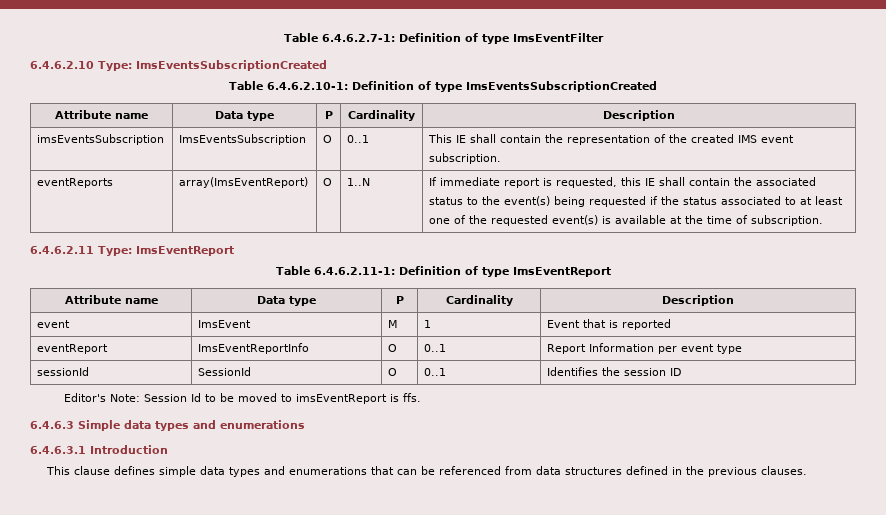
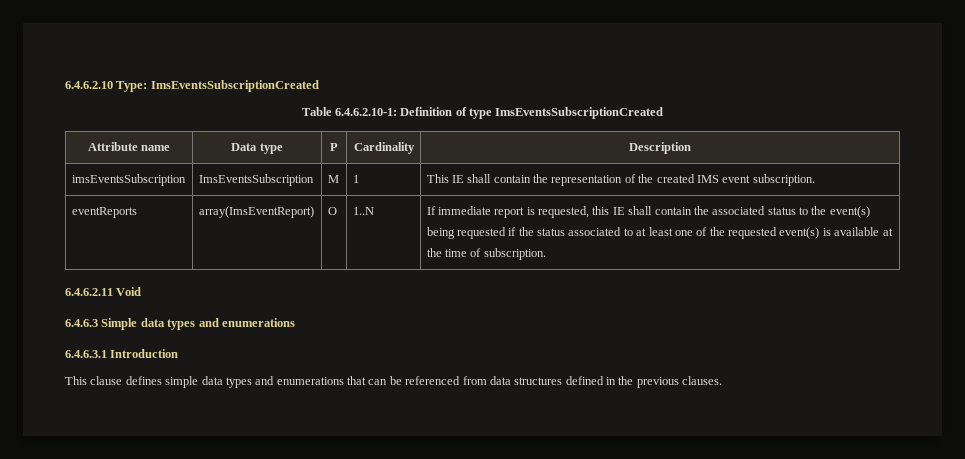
- Table 6.4.6.2.7-1: Definition of type ImsEventFilter
- imsEventsSubscription | ImsEventsSubscription | O | 0..1 | This IE shall contain the representation of the created IMS event subscription.
+ imsEventsSubscription | ImsEventsSubscription | M | 1 | This IE shall contain the representation of the created IMS event subscription.
- 6.4.6.2.11 Type: ImsEventReport
- Table 6.4.6.2.11-1: Definition of type ImsEventReport
- Attribute name | Data type | P | Cardinality | Description
- event | ImsEvent | M | 1 | Event that is reported
- eventReport | ImsEventReportInfo | O | 0..1 | Report Information per event type
- sessionId | SessionId | O | 0..1 | Identifies the session ID
- Editor's Note: Session Id to be moved to imsEventReport is ffs.
+ 6.4.6.2.11 Void

